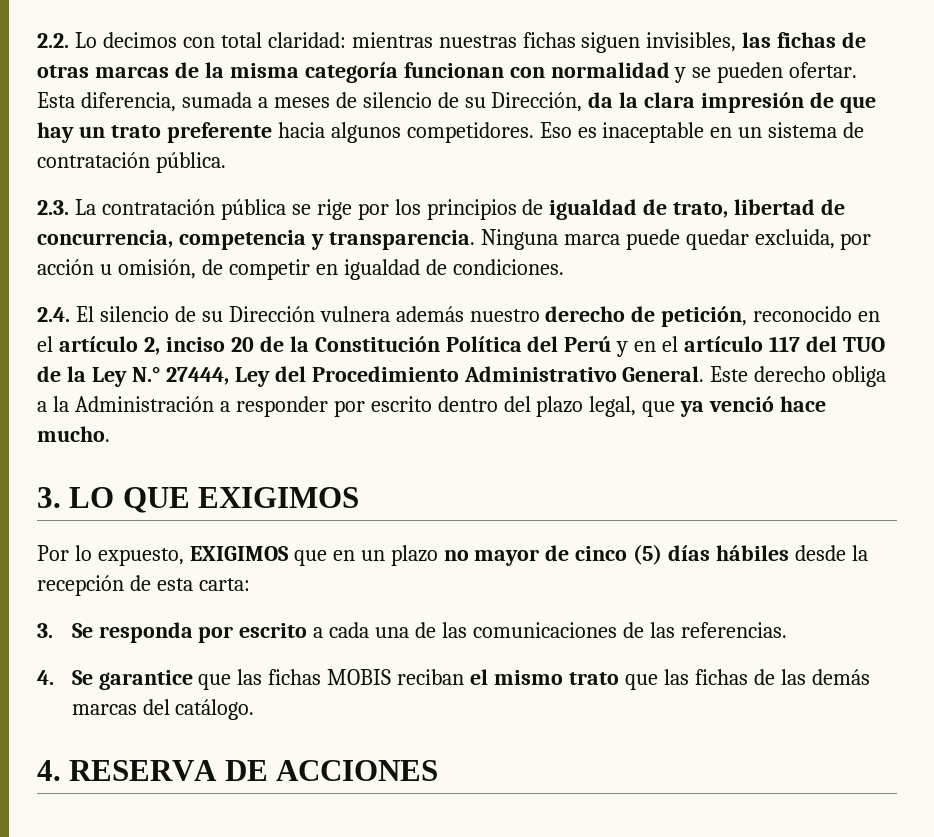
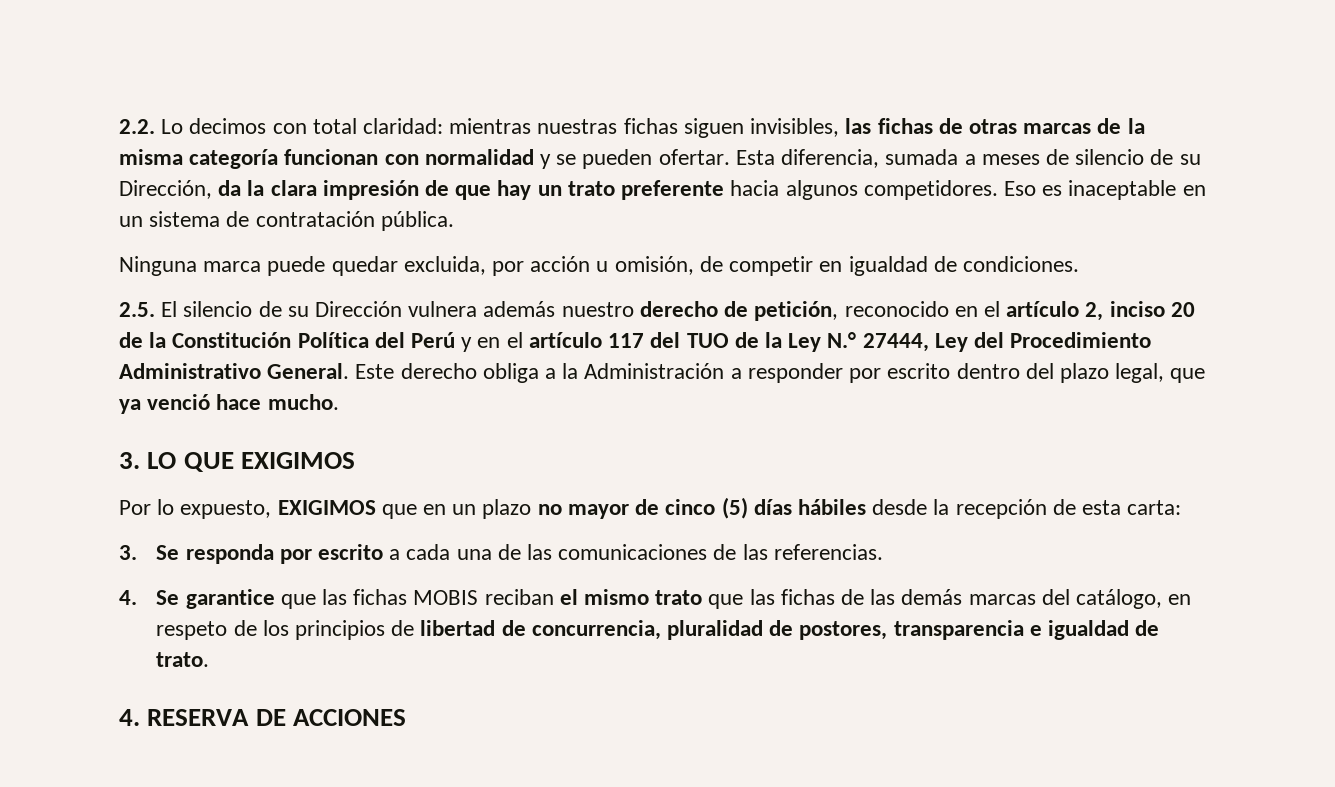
- 2.3. La contratación pública se rige por los principios de igualdad de trato, libertad de concurrencia, competencia y transparencia.
- 2.4. El silencio de su Dirección vulnera además nuestro derecho de petición, reconocido en el artículo 2, inciso 20 de la Constitución Política del Perú y en el artículo 117 del TUO de la Ley N.° 27444, Ley del Procedimiento Administrativo General.
+ 2.5. El silencio de su Dirección vulnera además nuestro derecho de petición, reconocido en el artículo 2, inciso 20 de la Constitución Política del Perú y en el artículo 117 del TUO de la Ley N.° 27444, Ley del Procedimiento Administrativo General.
- 4. Se garantice que las fichas MOBIS reciban el mismo trato que las fichas de las demás marcas del catálogo.
+ 4. Se garantice que las fichas MOBIS reciban el mismo trato que las fichas de las demás marcas del catálogo, en respeto de los principios de libertad de concurrencia, pluralidad de postores, transparencia e igualdad de trato.

